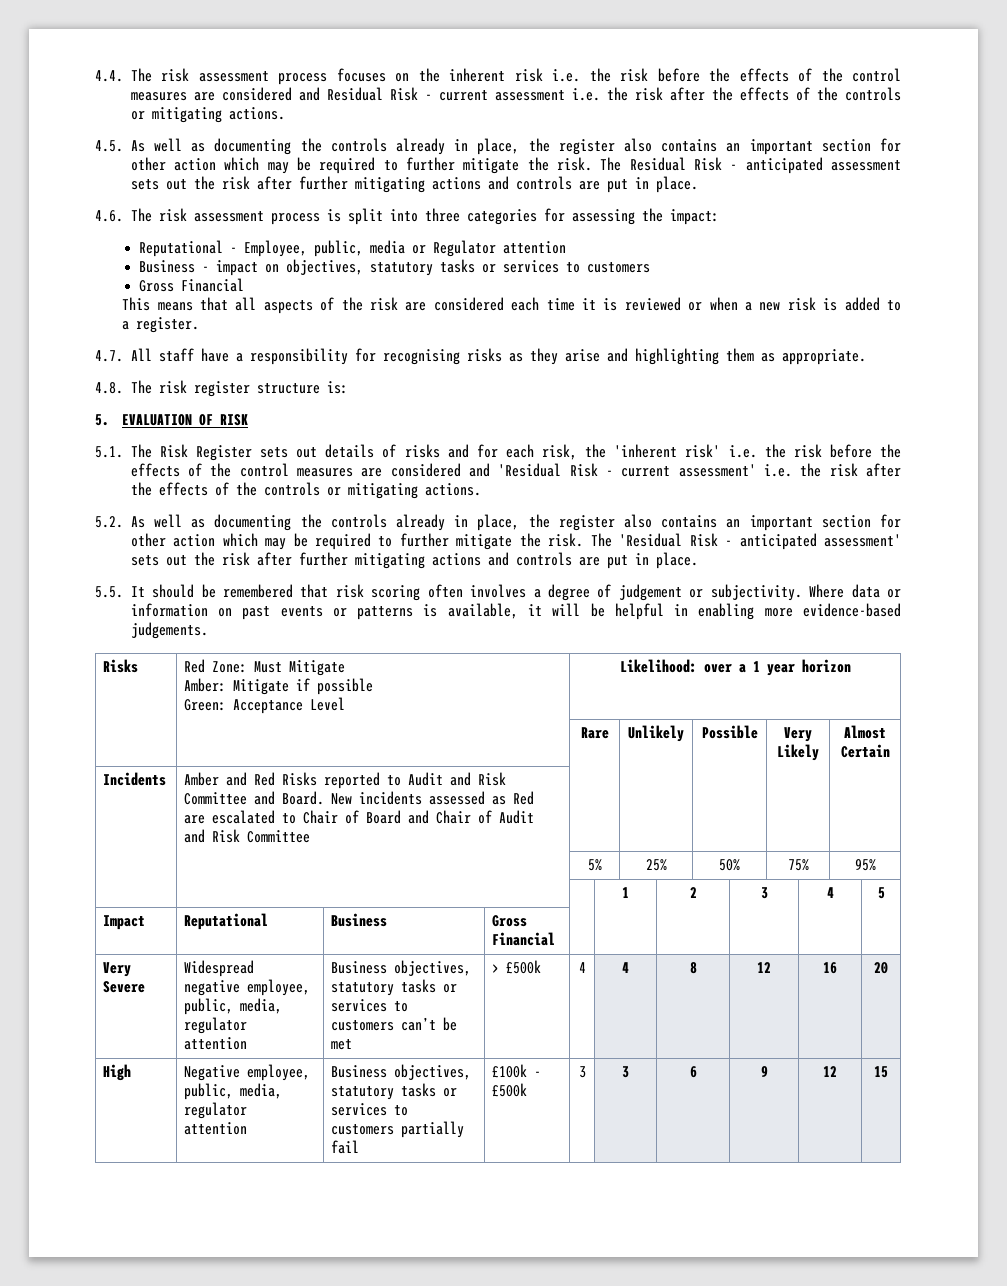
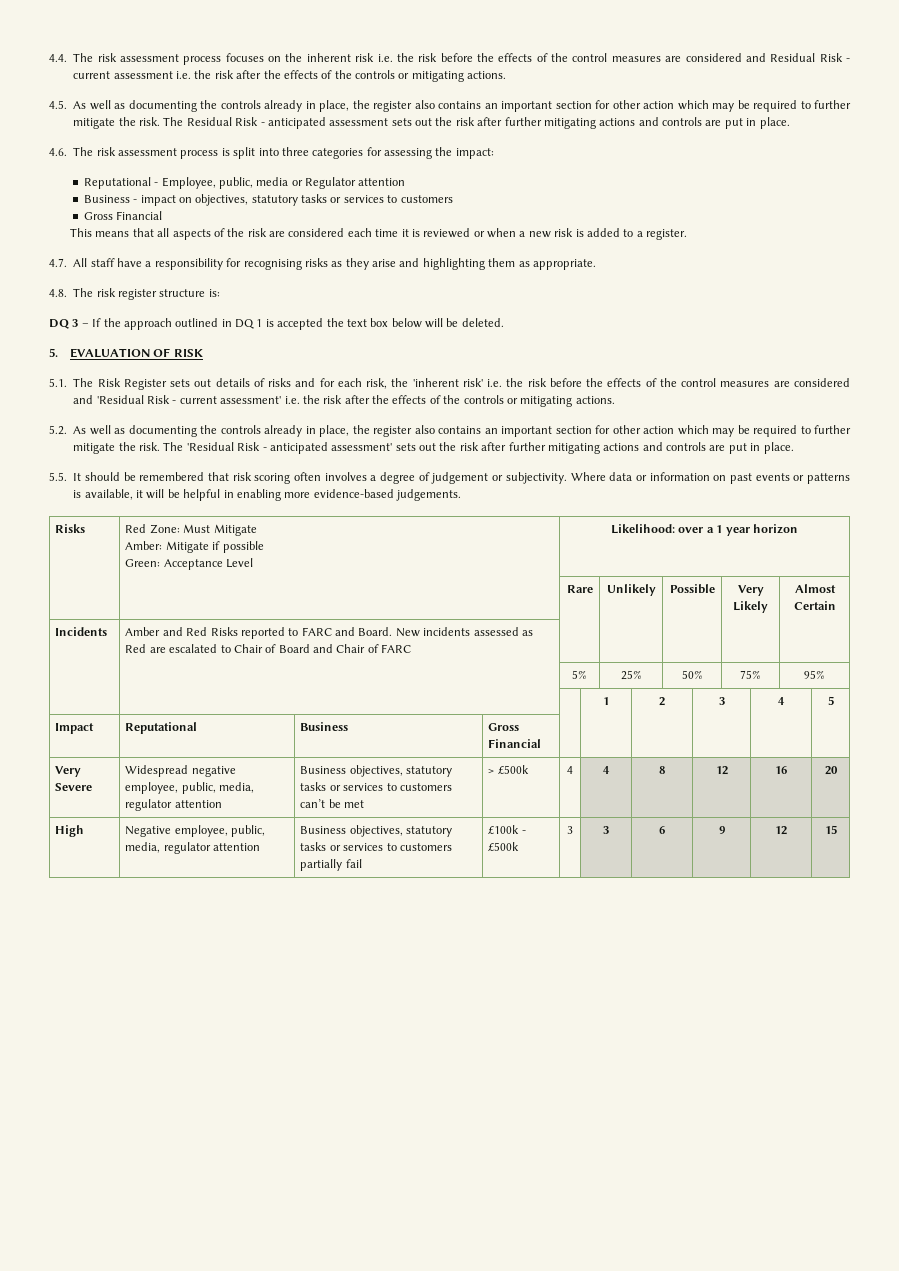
+ DQ 3 – If the approach outlined in DQ 1 is accepted the text box below will be deleted.
- Incidents | Amber and Red Risks reported to Audit and Risk Committee and Board. New incidents assessed as Red are escalated to Chair of Board and Chair of Audit and Risk Committee | | | | |
+ Incidents | Amber and Red Risks reported to FARC and Board. New incidents assessed as Red are escalated to Chair of Board and Chair of FARC | | | | |

